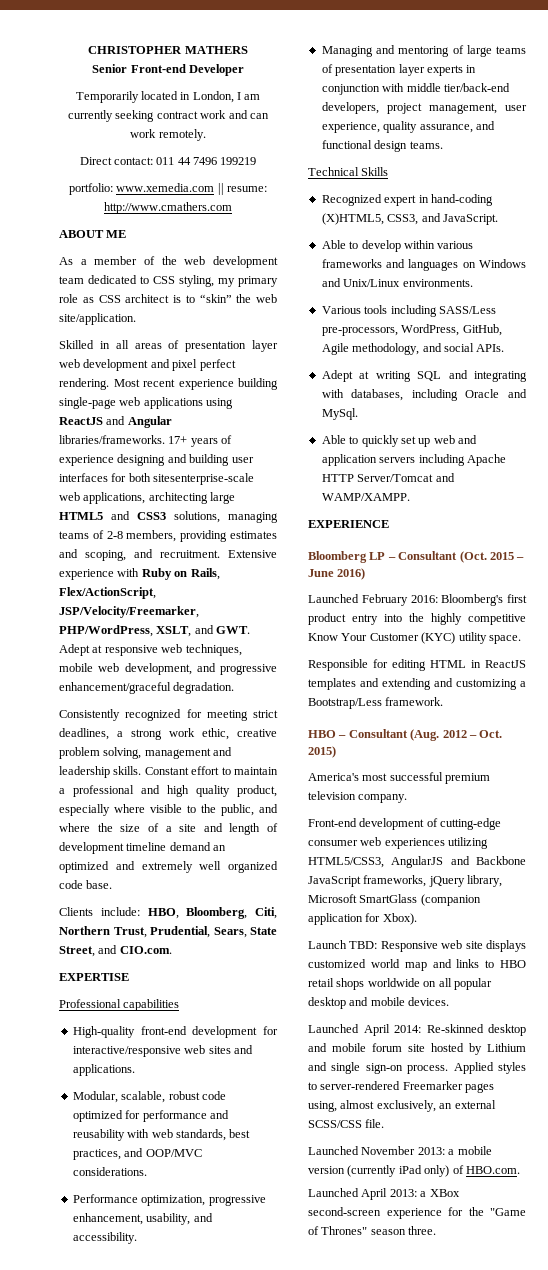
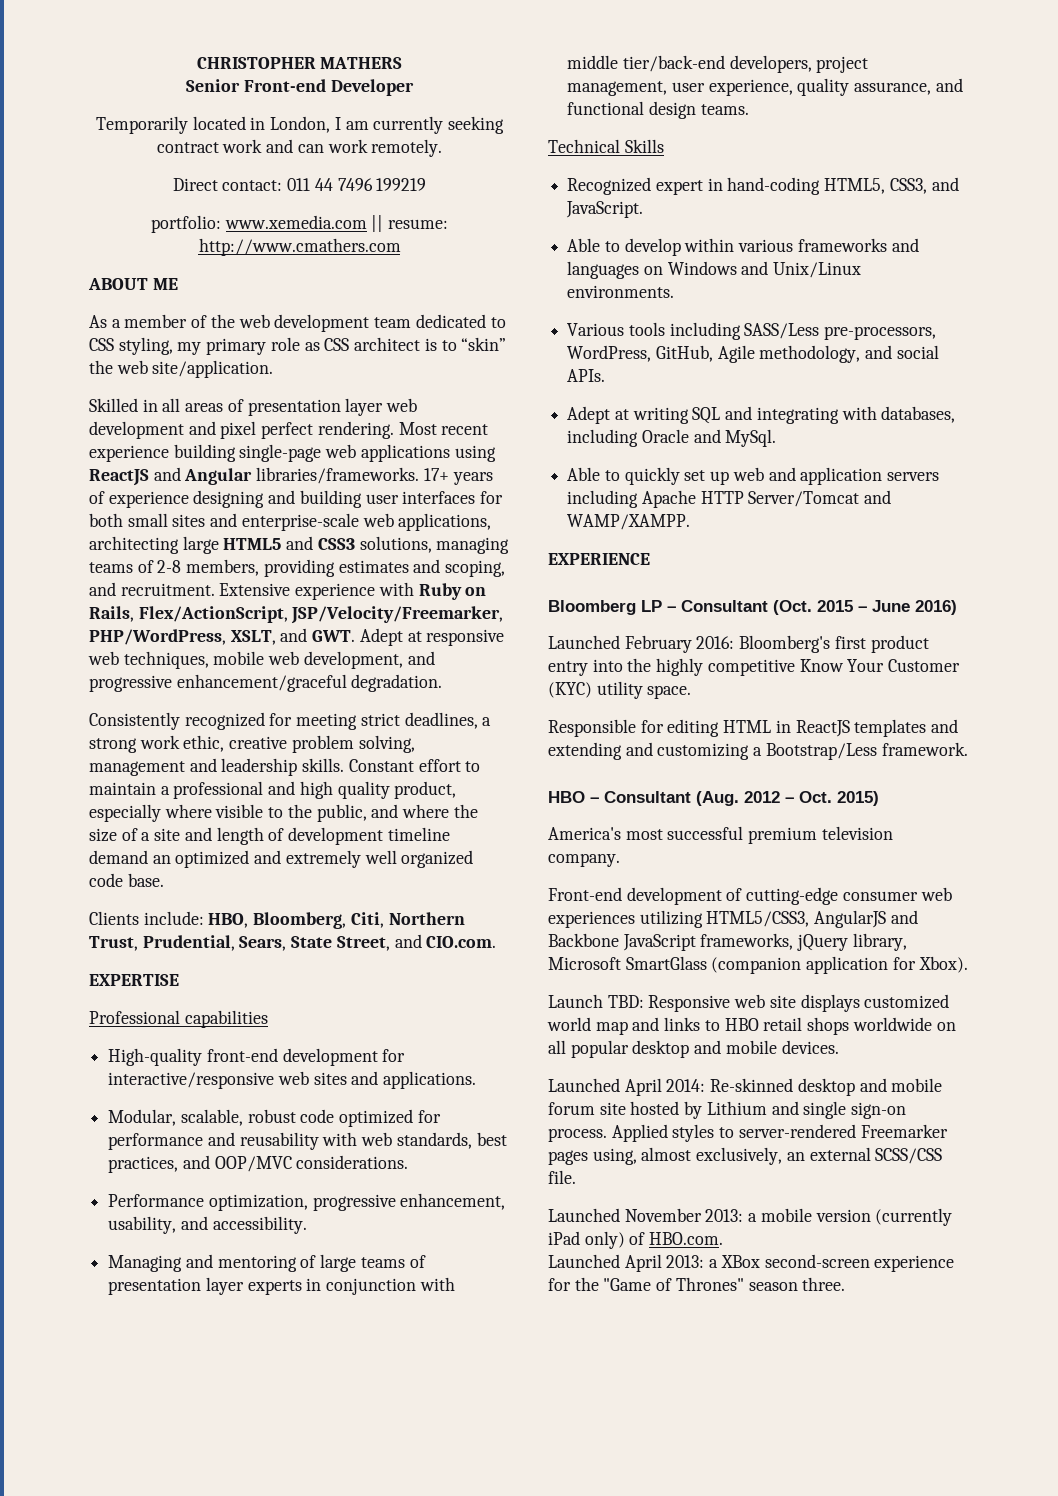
- 17+ years of experience designing and building user interfaces for both sitesenterprise-scale web applications, architecting large HTML5 and CSS3 solutions, managing teams of 2-8 members, providing estimates and scoping, and recruitment.
+ 17+ years of experience designing and building user interfaces for both small sites and enterprise-scale web applications, architecting large HTML5 and CSS3 solutions, managing teams of 2-8 members, providing estimates and scoping, and recruitment.
- Recognized expert in hand-coding (X)HTML5, CSS3, and JavaScript.
+ Recognized expert in hand-coding HTML5, CSS3, and JavaScript.

